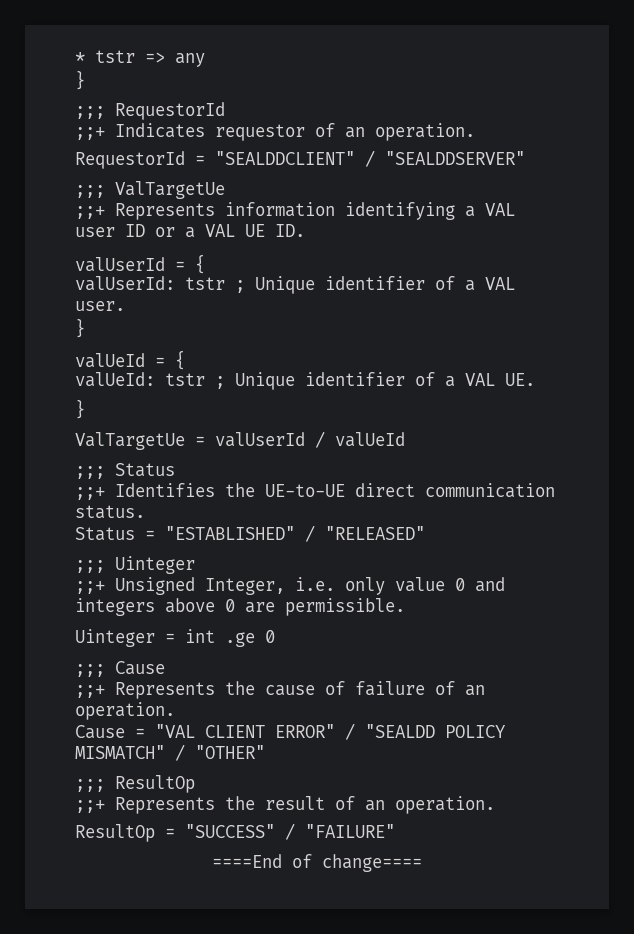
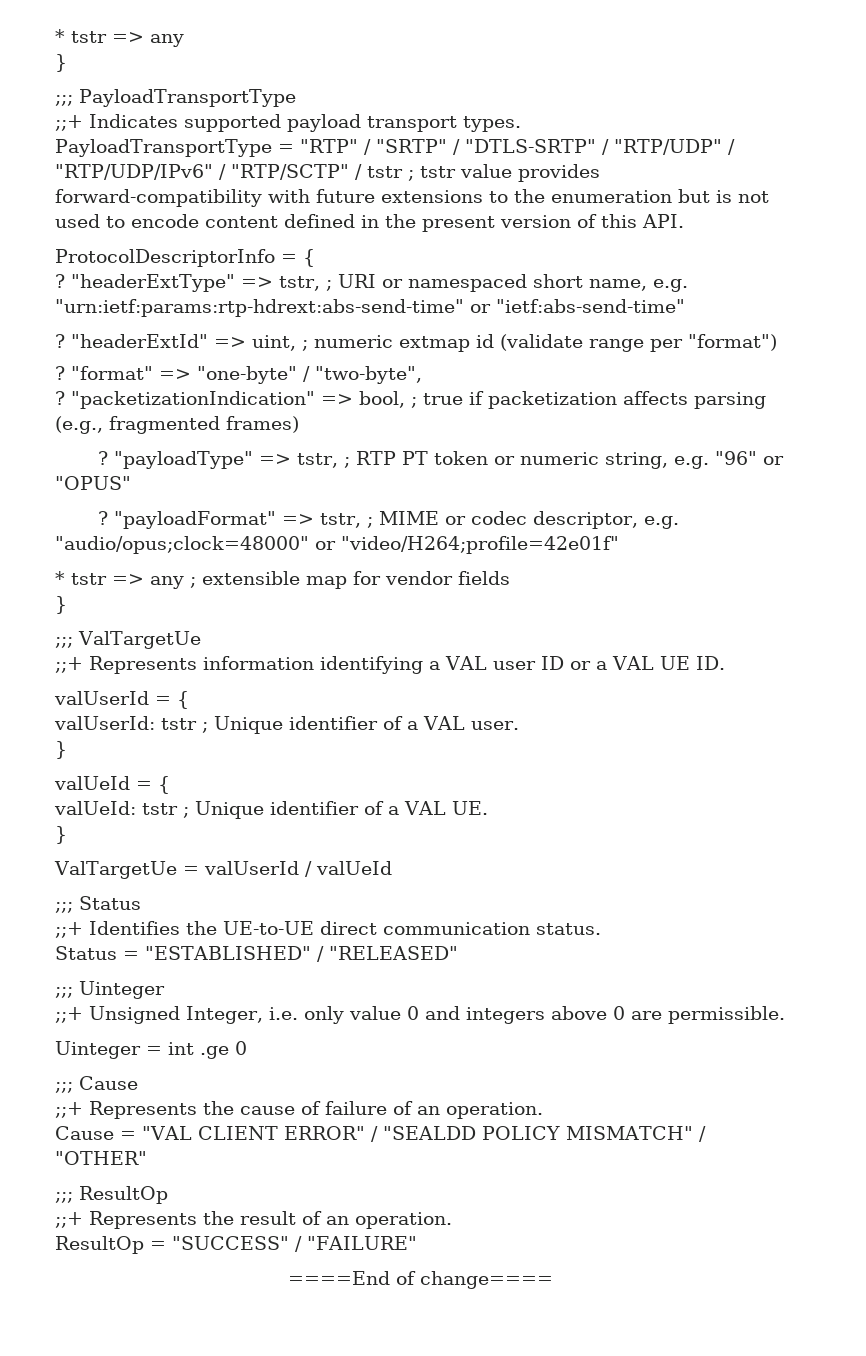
- ;;; RequestorId
+ ;;; PayloadTransportType
- ;;+ Indicates requestor of an operation.
- RequestorId = "SEALDDCLIENT" / "SEALDDSERVER"
+ ;;+ Indicates supported payload transport types.
+ PayloadTransportType = "RTP" / "SRTP" / "DTLS-SRTP" / "RTP/UDP" / "RTP/UDP/IPv6" / "RTP/SCTP" / tstr ; tstr value provides forward-compatibility with future extensions to the enumeration but is not used to encode content defined in the present version of this API.
+ ProtocolDescriptorInfo = {
+ ? "headerExtType" => tstr, ; URI or namespaced short name, e.g. "urn:ietf:params:rtp-hdrext:abs-send-time" or "ietf:abs-send-time"
+ ? "headerExtId" => uint, ; numeric extmap id (validate range per "format")
+ ? "format" => "one-byte" / "two-byte",
+ ? "packetizationIndication" => bool, ; true if packetization affects parsing (e.g., fragmented frames)
+ ? "payloadType" => tstr, ; RTP PT token or numeric string, e.g. "96" or "OPUS"
+ ? "payloadFormat" => tstr, ; MIME or codec descriptor, e.g. "audio/opus;clock=48000" or "video/H264;profile=42e01f"
+ * tstr => any ; extensible map for vendor fields
+ }

